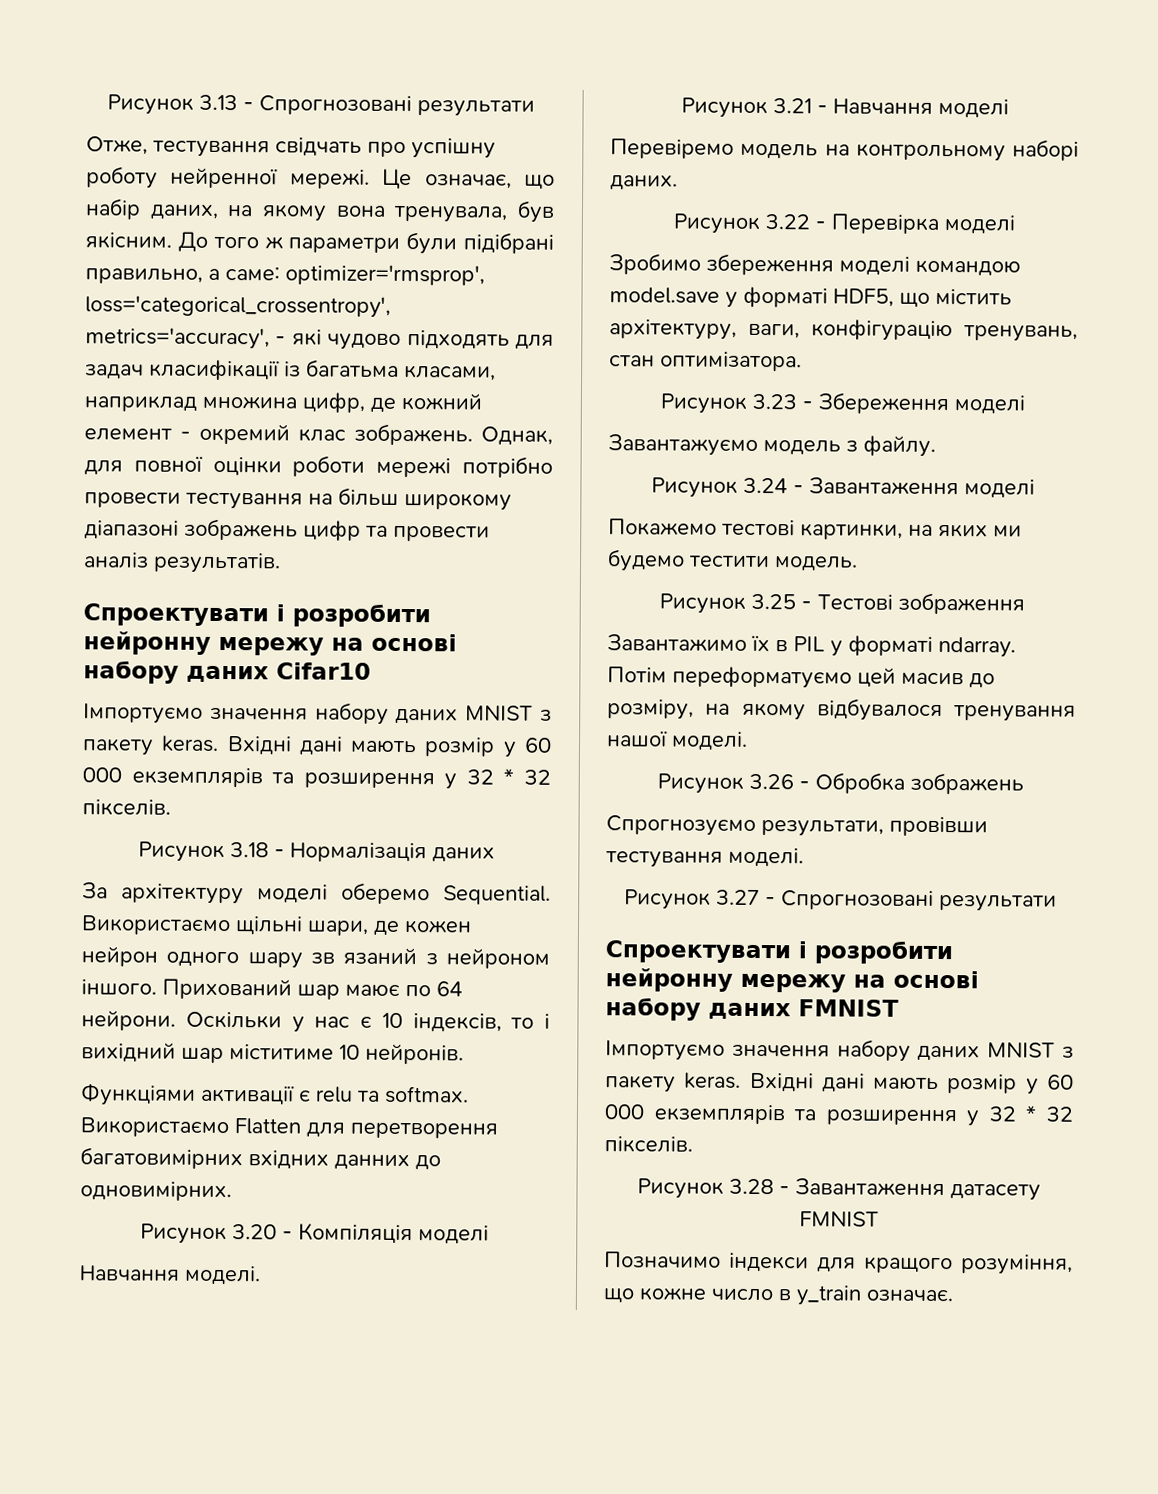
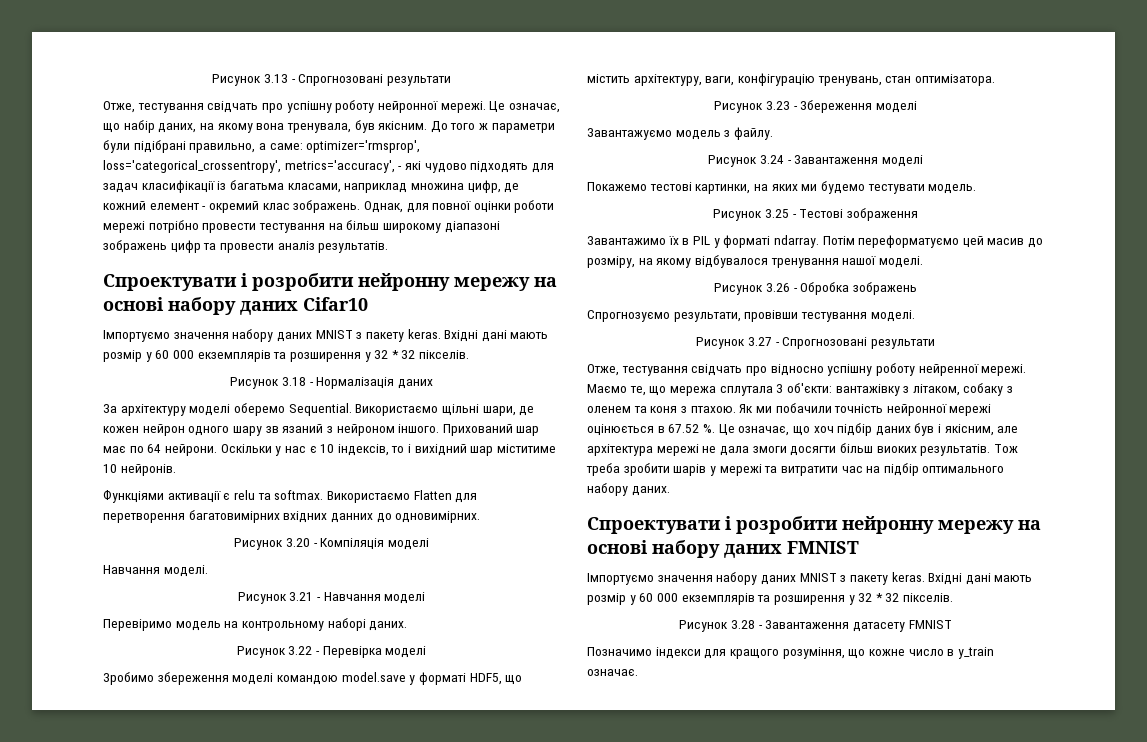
- Отже, тестування свідчать про успішну роботу нейренної мережі.
+ Отже, тестування свідчать про успішну роботу нейронної мережі.
- Прихований шар маює по 64 нейрони.
+ Прихований шар має по 64 нейрони.
- Перевіремо модель на контрольному наборі даних.
+ Перевіримо модель на контрольному наборі даних.
- Покажемо тестові картинки, на яких ми будемо тестити модель.
+ Покажемо тестові картинки, на яких ми будемо тестувати модель.
+ Отже, тестування свідчать про відносно успішну роботу нейренної мережі. Маємо те, що мережа сплутала 3 об'єкти: вантажівку з літаком, собаку з оленем та коня з птахою. Як ми побачили точність нейронної мережі оцінюється в 67.52 %. Це означає, що хоч підбір даних був і якісним, але архітектура мережі не дала змоги досягти більш виоких результатів. Тож треба зробити шарів у мережі та витратити час на підбір оптимального набору даних.

